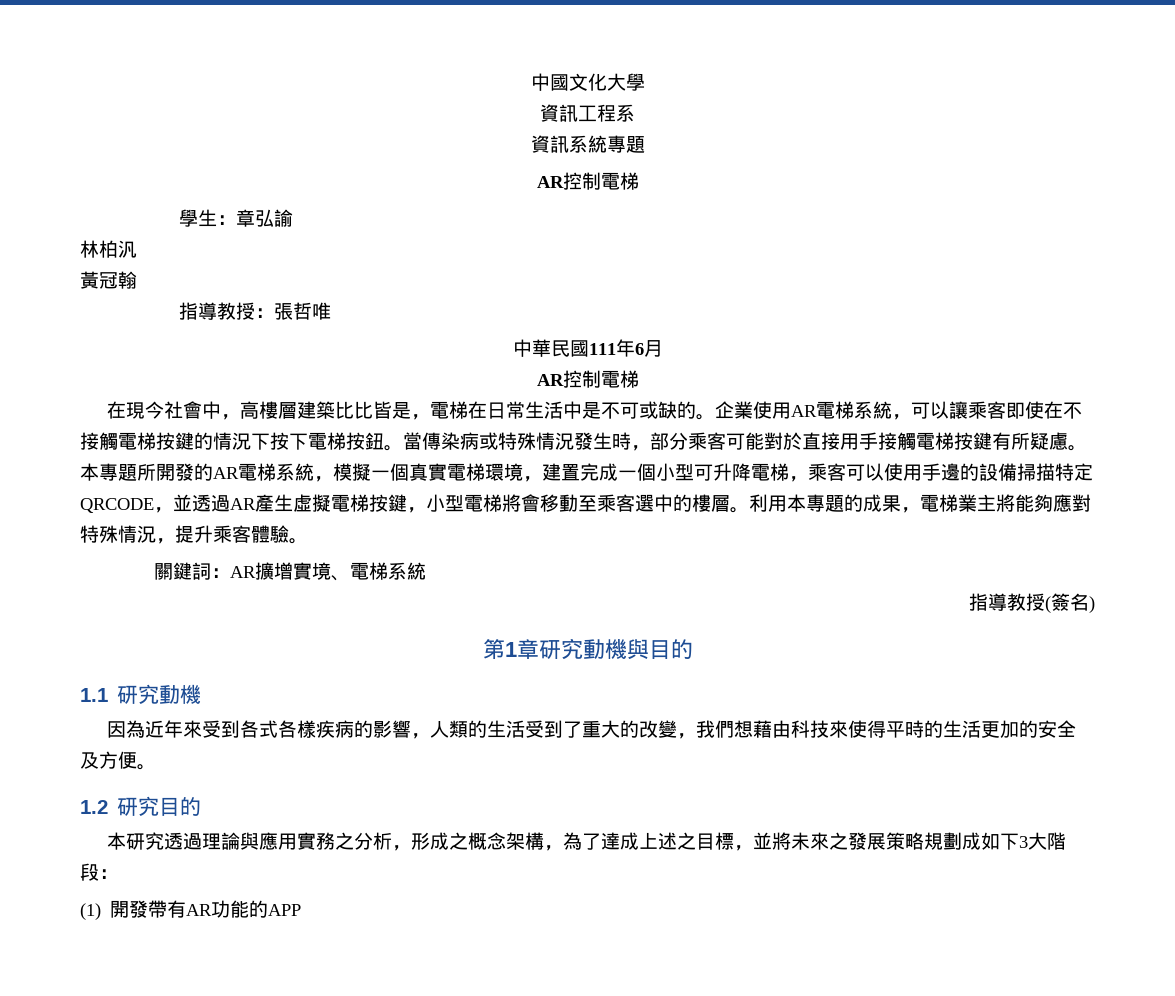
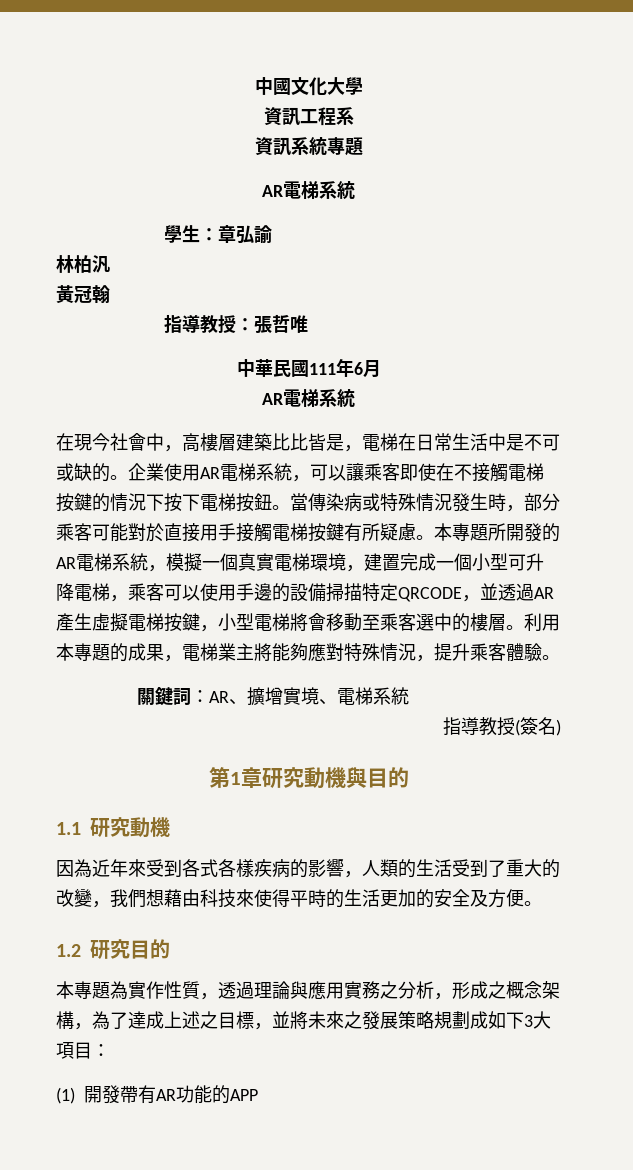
  資訊系統專題
- AR控制電梯
+ AR電梯系統
  中華民國111年6月
- AR控制電梯
+ AR電梯系統
- 關鍵詞：AR擴增實境、電梯系統
+ 關鍵詞：AR、擴增實境、電梯系統
- 本研究透過理論與應用實務之分析，形成之概念架構，為了達成上述之目標，並將未來之發展策略規劃成如下3大階段：
+ 本專題為實作性質，透過理論與應用實務之分析，形成之概念架構，為了達成上述之目標，並將未來之發展策略規劃成如下3大項目：

